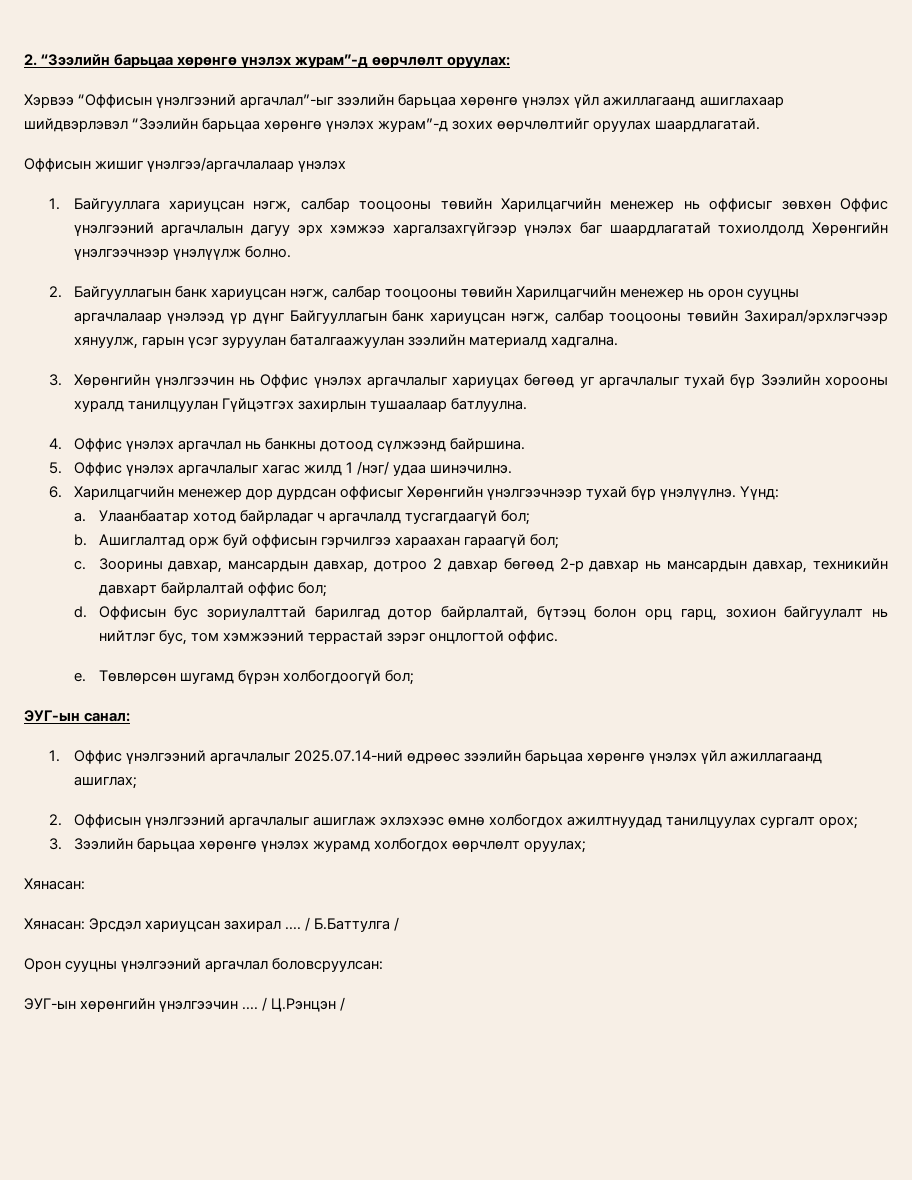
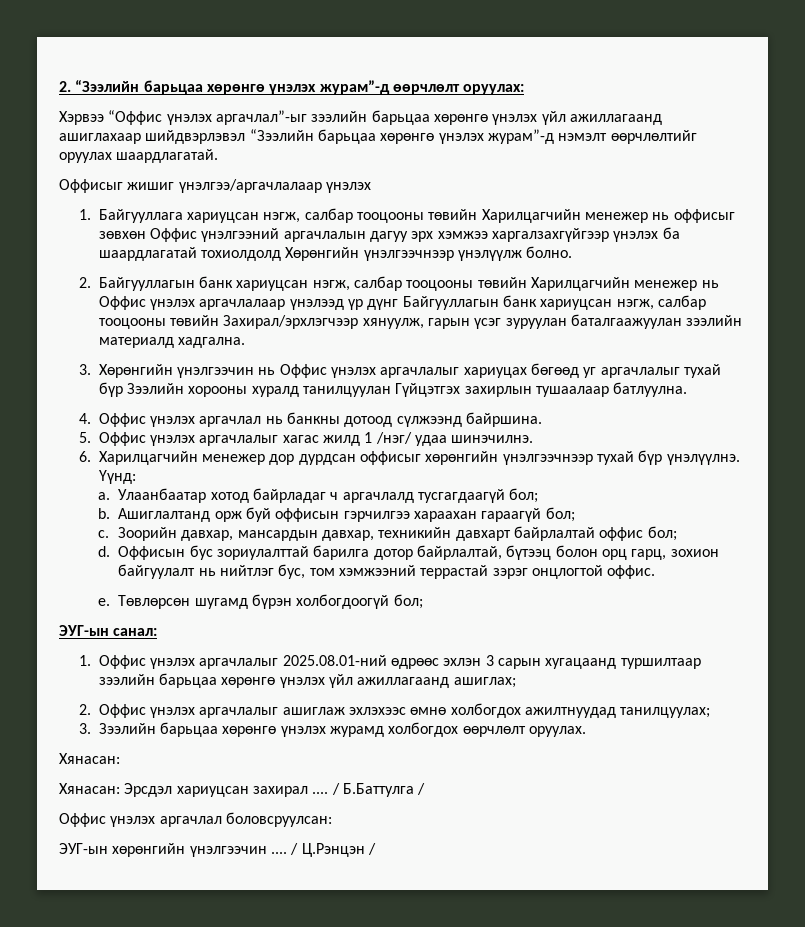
- Хэрвээ “Оффисын үнэлгээний аргачлал”-ыг зээлийн барьцаа хөрөнгө үнэлэх үйл ажиллагаанд ашиглахаар шийдвэрлэвэл “Зээлийн барьцаа хөрөнгө үнэлэх журам”-д зохих өөрчлөлтийг оруулах шаардлагатай.
+ Хэрвээ “Оффис үнэлэх аргачлал”-ыг зээлийн барьцаа хөрөнгө үнэлэх үйл ажиллагаанд ашиглахаар шийдвэрлэвэл “Зээлийн барьцаа хөрөнгө үнэлэх журам”-д нэмэлт өөрчлөлтийг оруулах шаардлагатай.
- Оффисын жишиг үнэлгээ/аргачлалаар үнэлэх
+ Оффисыг жишиг үнэлгээ/аргачлалаар үнэлэх
- 1. Байгууллага хариуцсан нэгж, салбар тооцооны төвийн Харилцагчийн менежер нь оффисыг зөвхөн Оффис үнэлгээний аргачлалын дагуу эрх хэмжээ харгалзахгүйгээр үнэлэх баг шаардлагатай тохиолдолд Хөрөнгийн үнэлгээчнээр үнэлүүлж болно.
+ 1. Байгууллага хариуцсан нэгж, салбар тооцооны төвийн Харилцагчийн менежер нь оффисыг зөвхөн Оффис үнэлгээний аргачлалын дагуу эрх хэмжээ харгалзахгүйгээр үнэлэх ба шаардлагатай тохиолдолд Хөрөнгийн үнэлгээчнээр үнэлүүлж болно.
- 2. Байгууллагын банк хариуцсан нэгж, салбар тооцооны төвийн Харилцагчийн менежер нь орон сууцны аргачлалаар үнэлээд үр дүнг Байгууллагын банк хариуцсан нэгж, салбар тооцооны төвийн Захирал/эрхлэгчээр хянуулж, гарын үсэг зуруулан баталгаажуулан зээлийн материалд хадгална.
+ 2. Байгууллагын банк хариуцсан нэгж, салбар тооцооны төвийн Харилцагчийн менежер нь Оффис үнэлэх аргачлалаар үнэлээд үр дүнг Байгууллагын банк хариуцсан нэгж, салбар тооцооны төвийн Захирал/эрхлэгчээр хянуулж, гарын үсэг зуруулан баталгаажуулан зээлийн материалд хадгална.
- 6. Харилцагчийн менежер дор дурдсан оффисыг Хөрөнгийн үнэлгээчнээр тухай бүр үнэлүүлнэ.
+ 6. Харилцагчийн менежер дор дурдсан оффисыг хөрөнгийн үнэлгээчнээр тухай бүр үнэлүүлнэ.
- Ашиглалтад орж буй оффисын гэрчилгээ хараахан гараагүй бол;
+ Ашиглалтанд орж буй оффисын гэрчилгээ хараахан гараагүй бол;
- Зоорины давхар, мансардын давхар, дотроо 2 давхар бөгөөд 2-р давхар нь мансардын давхар, техникийн давхарт байрлалтай оффис бол;
+ Зоорийн давхар, мансардын давхар, техникийн давхарт байрлалтай оффис бол;
- Оффисын бус зориулалттай барилгад дотор байрлалтай, бүтээц болон орц гарц, зохион байгуулалт нь нийтлэг бус, том хэмжээний террастай зэрэг онцлогтой оффис.
+ Оффисын бус зориулалттай барилга дотор байрлалтай, бүтээц болон орц гарц, зохион байгуулалт нь нийтлэг бус, том хэмжээний террастай зэрэг онцлогтой оффис.
- 1. Оффис үнэлгээний аргачлалыг 2025.07.14-ний өдрөөс зээлийн барьцаа хөрөнгө үнэлэх үйл ажиллагаанд ашиглах;
+ 1. Оффис үнэлэх аргачлалыг 2025.08.01-ний өдрөөс эхлэн 3 сарын хугацаанд туршилтаар зээлийн барьцаа хөрөнгө үнэлэх үйл ажиллагаанд ашиглах;
- 2. Оффисын үнэлгээний аргачлалыг ашиглаж эхлэхээс өмнө холбогдох ажилтнуудад танилцуулах сургалт орох;
+ 2. Оффис үнэлэх аргачлалыг ашиглаж эхлэхээс өмнө холбогдох ажилтнуудад танилцуулах;
- 3. Зээлийн барьцаа хөрөнгө үнэлэх журамд холбогдох өөрчлөлт оруулах;
+ 3. Зээлийн барьцаа хөрөнгө үнэлэх журамд холбогдох өөрчлөлт оруулах.
- Орон сууцны үнэлгээний аргачлал боловсруулсан:
+ Оффис үнэлэх аргачлал боловсруулсан:

